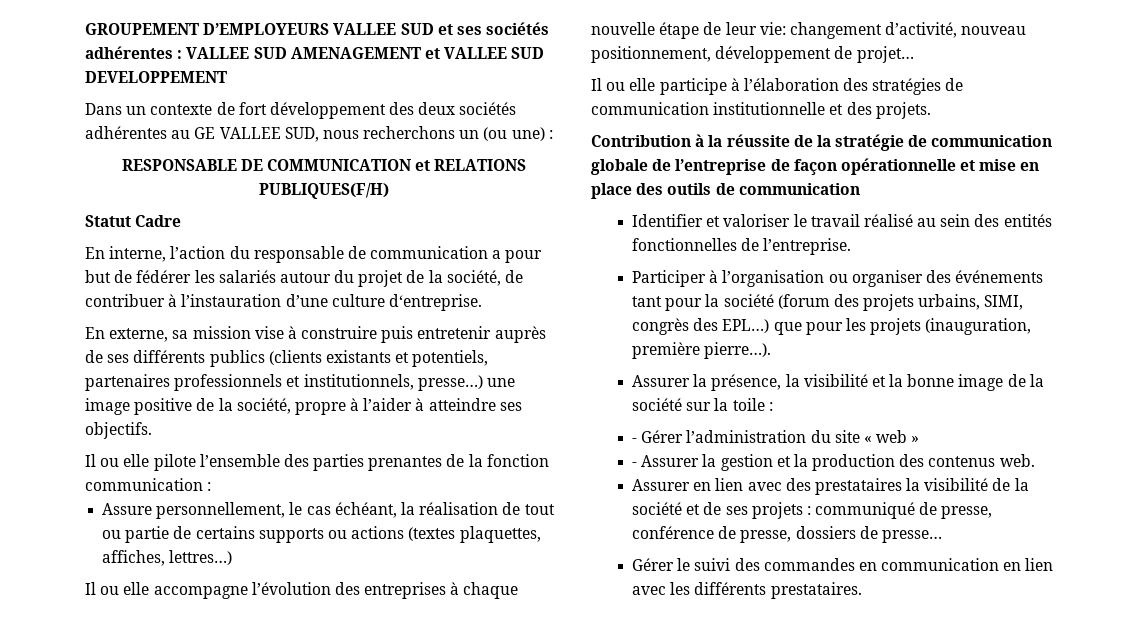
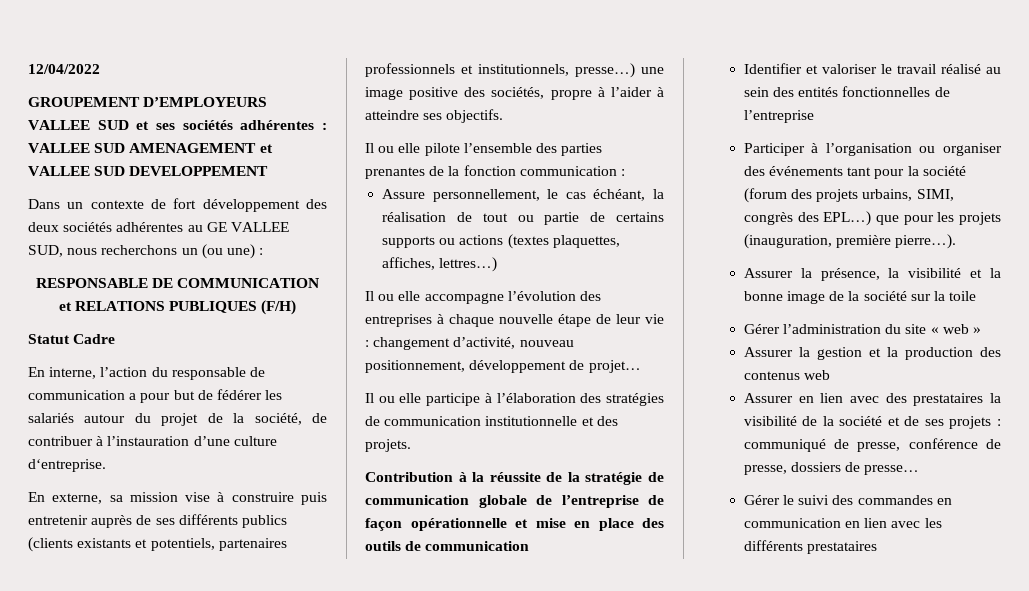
+ 12/04/2022
- RESPONSABLE DE COMMUNICATION et RELATIONS PUBLIQUES(F/H)
+ RESPONSABLE DE COMMUNICATION et RELATIONS PUBLIQUES (F/H)
- En externe, sa mission vise à construire puis entretenir auprès de ses différents publics (clients existants et potentiels, partenaires professionnels et institutionnels, presse…) une image positive de la société, propre à l’aider à atteindre ses objectifs.
+ En externe, sa mission vise à construire puis entretenir auprès de ses différents publics (clients existants et potentiels, partenaires professionnels et institutionnels, presse…) une image positive des sociétés, propre à l’aider à atteindre ses objectifs.
- Il ou elle accompagne l’évolution des entreprises à chaque nouvelle étape de leur vie: changement d’activité, nouveau positionnement, développement de projet…
+ Il ou elle accompagne l’évolution des entreprises à chaque nouvelle étape de leur vie : changement d’activité, nouveau positionnement, développement de projet…
- Identifier et valoriser le travail réalisé au sein des entités fonctionnelles de l’entreprise.
+ Identifier et valoriser le travail réalisé au sein des entités fonctionnelles de l’entreprise
- Assurer la présence, la visibilité et la bonne image de la société sur la toile :
- - Gérer l’administration du site « web »
+ Assurer la présence, la visibilité et la bonne image de la société sur la toile
+ Gérer l’administration du site « web »
- - Assurer la gestion et la production des contenus web.
+ Assurer la gestion et la production des contenus web
- Gérer le suivi des commandes en communication en lien avec les différents prestataires.
+ Gérer le suivi des commandes en communication en lien avec les différents prestataires

